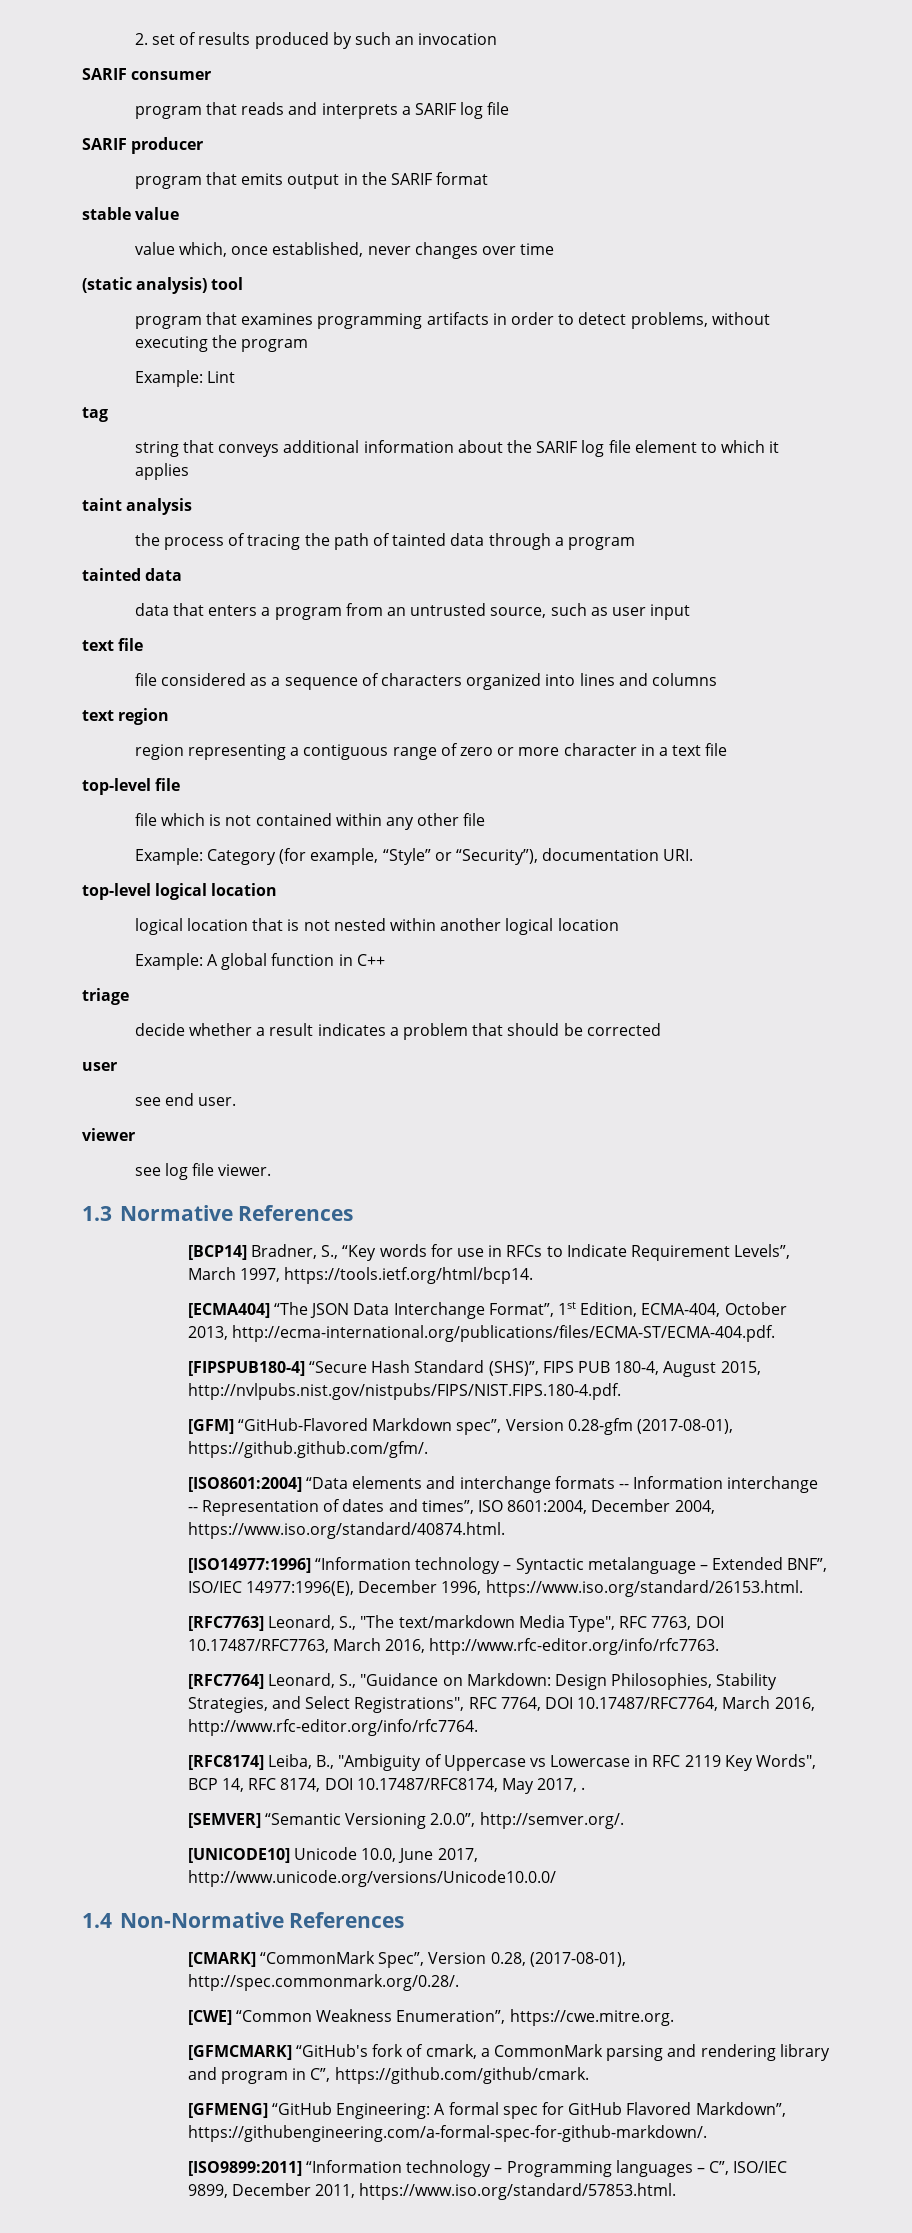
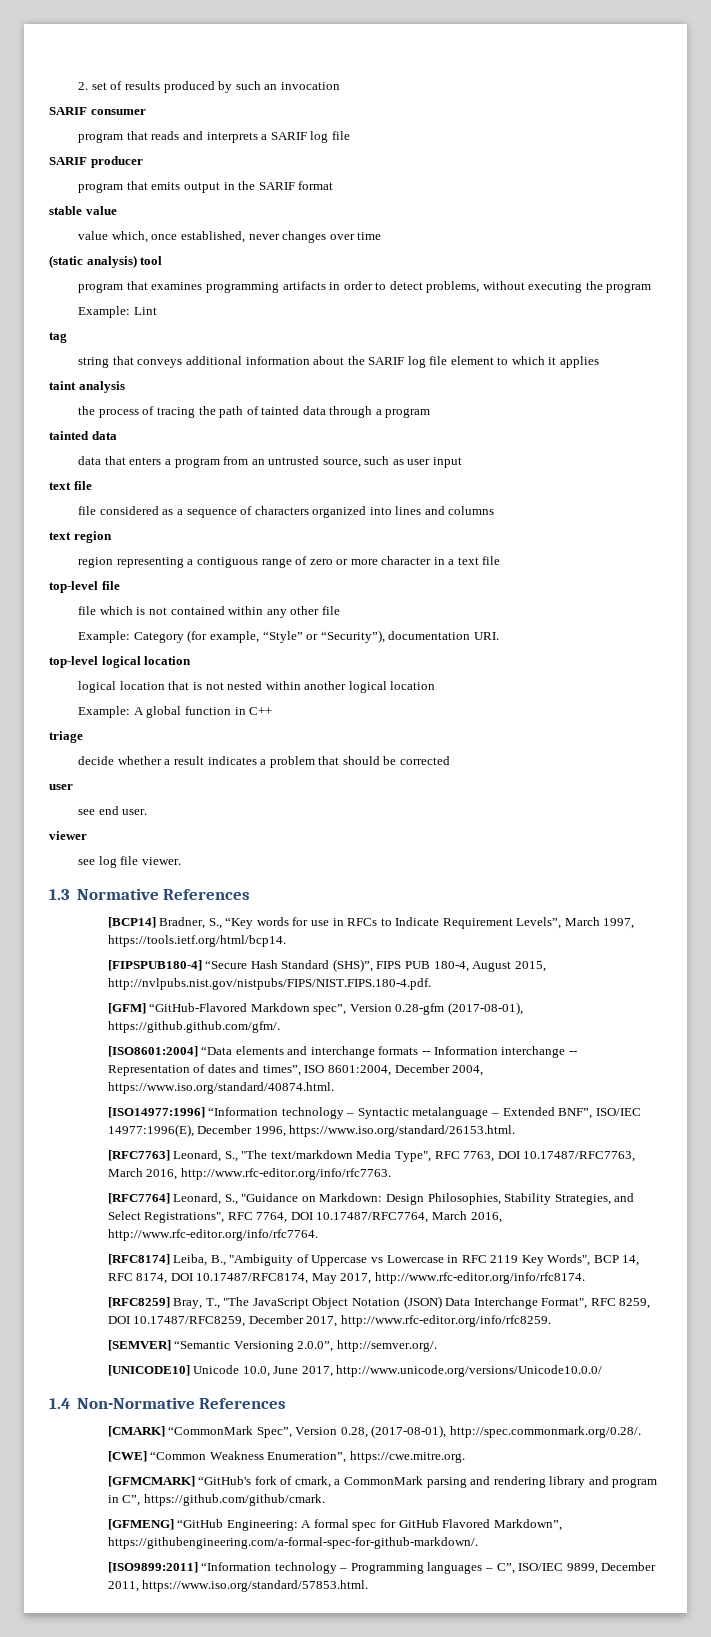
- [ECMA404] “The JSON Data Interchange Format”, 1st Edition, ECMA-404, October 2013, http://ecma-international.org/publications/files/ECMA-ST/ECMA-404.pdf.
- [RFC8174] Leiba, B., "Ambiguity of Uppercase vs Lowercase in RFC 2119 Key Words", BCP 14, RFC 8174, DOI 10.17487/RFC8174, May 2017, .
+ [RFC8174] Leiba, B., "Ambiguity of Uppercase vs Lowercase in RFC 2119 Key Words", BCP 14, RFC 8174, DOI 10.17487/RFC8174, May 2017, http://www.rfc-editor.org/info/rfc8174.
+ [RFC8259] Bray, T., "The JavaScript Object Notation (JSON) Data Interchange Format", RFC 8259, DOI 10.17487/RFC8259, December 2017, http://www.rfc-editor.org/info/rfc8259.

